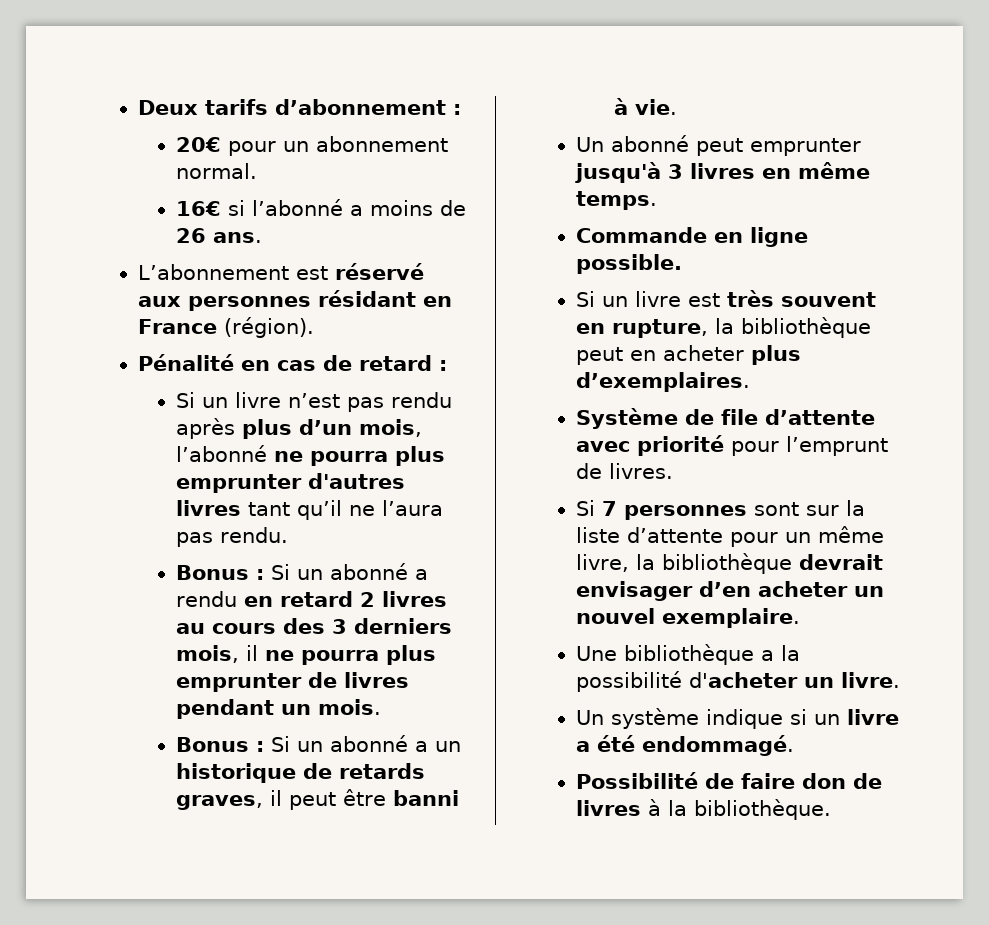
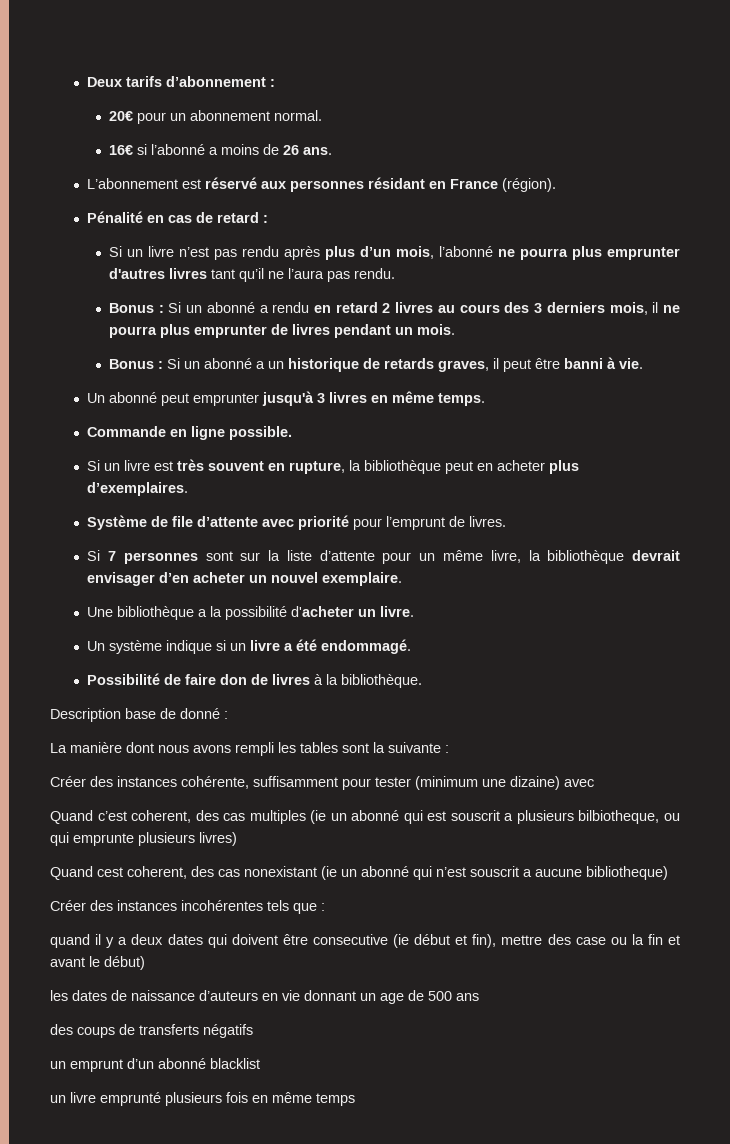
+ Description base de donné :
+ La manière dont nous avons rempli les tables sont la suivante :
+ Créer des instances cohérente, suffisamment pour tester (minimum une dizaine) avec
+ Quand c’est coherent, des cas multiples (ie un abonné qui est souscrit a plusieurs bilbiotheque, ou qui emprunte plusieurs livres)
+ Quand cest coherent, des cas nonexistant (ie un abonné qui n’est souscrit a aucune bibliotheque)
+ Créer des instances incohérentes tels que :
+ quand il y a deux dates qui doivent être consecutive (ie début et fin), mettre des case ou la fin et avant le début)
+ les dates de naissance d’auteurs en vie donnant un age de 500 ans
+ des coups de transferts négatifs
+ un emprunt d’un abonné blacklist
+ un livre emprunté plusieurs fois en même temps

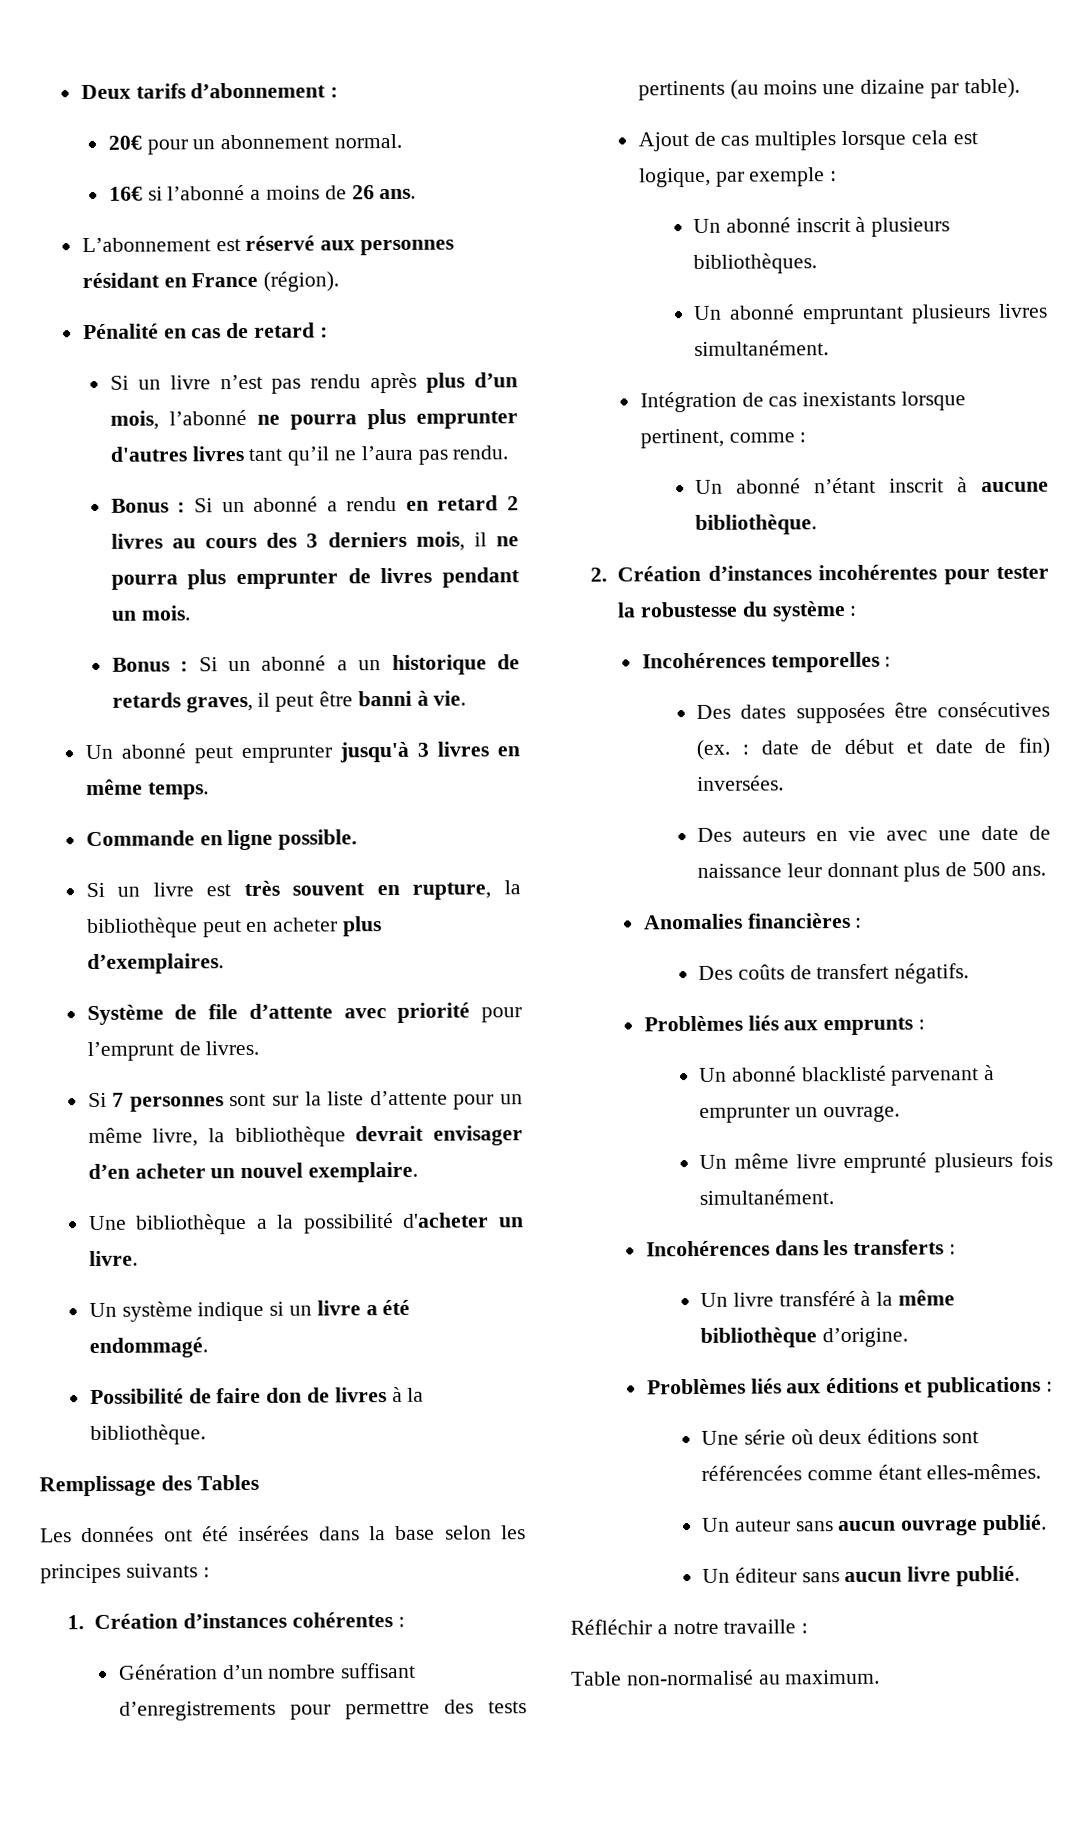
- Description base de donné :
- La manière dont nous avons rempli les tables sont la suivante :
- Créer des instances cohérente, suffisamment pour tester (minimum une dizaine) avec
- Quand c’est coherent, des cas multiples (ie un abonné qui est souscrit a plusieurs bilbiotheque, ou qui emprunte plusieurs livres)
- Quand cest coherent, des cas nonexistant (ie un abonné qui n’est souscrit a aucune bibliotheque)
- Créer des instances incohérentes tels que :
- quand il y a deux dates qui doivent être consecutive (ie début et fin), mettre des case ou la fin et avant le début)
- les dates de naissance d’auteurs en vie donnant un age de 500 ans
- des coups de transferts négatifs
- un emprunt d’un abonné blacklist
- un livre emprunté plusieurs fois en même temps
+ Remplissage des Tables
+ Les données ont été insérées dans la base selon les principes suivants :
+ 1. Création d’instances cohérentes :
+ Génération d’un nombre suffisant d’enregistrements pour permettre des tests pertinents (au moins une dizaine par table).
+ Ajout de cas multiples lorsque cela est logique, par exemple :
+ Un abonné inscrit à plusieurs bibliothèques.
+ Un abonné empruntant plusieurs livres simultanément.
+ Intégration de cas inexistants lorsque pertinent, comme :
+ Un abonné n’étant inscrit à aucune bibliothèque.
+ 2. Création d’instances incohérentes pour tester la robustesse du système :
+ Incohérences temporelles :
+ Des dates supposées être consécutives (ex. : date de début et date de fin) inversées.
+ Des auteurs en vie avec une date de naissance leur donnant plus de 500 ans.
+ Anomalies financières :
+ Des coûts de transfert négatifs.
+ Problèmes liés aux emprunts :
+ Un abonné blacklisté parvenant à emprunter un ouvrage.
+ Un même livre emprunté plusieurs fois simultanément.
+ Incohérences dans les transferts :
+ Un livre transféré à la même bibliothèque d’origine.
+ Problèmes liés aux éditions et publications :
+ Une série où deux éditions sont référencées comme étant elles-mêmes.
+ Un auteur sans aucun ouvrage publié.
+ Un éditeur sans aucun livre publié.
+ Réfléchir a notre travaille :
+ Table non-normalisé au maximum.

